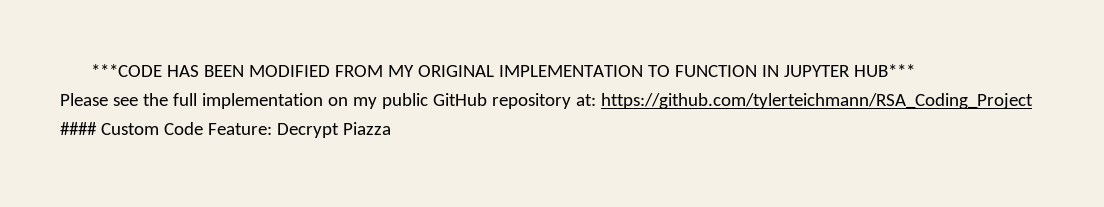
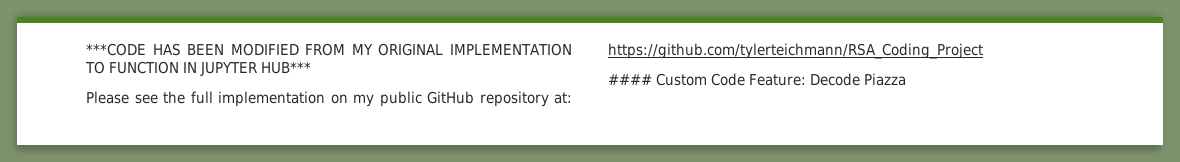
- #### Custom Code Feature: Decrypt Piazza
+ #### Custom Code Feature: Decode Piazza

